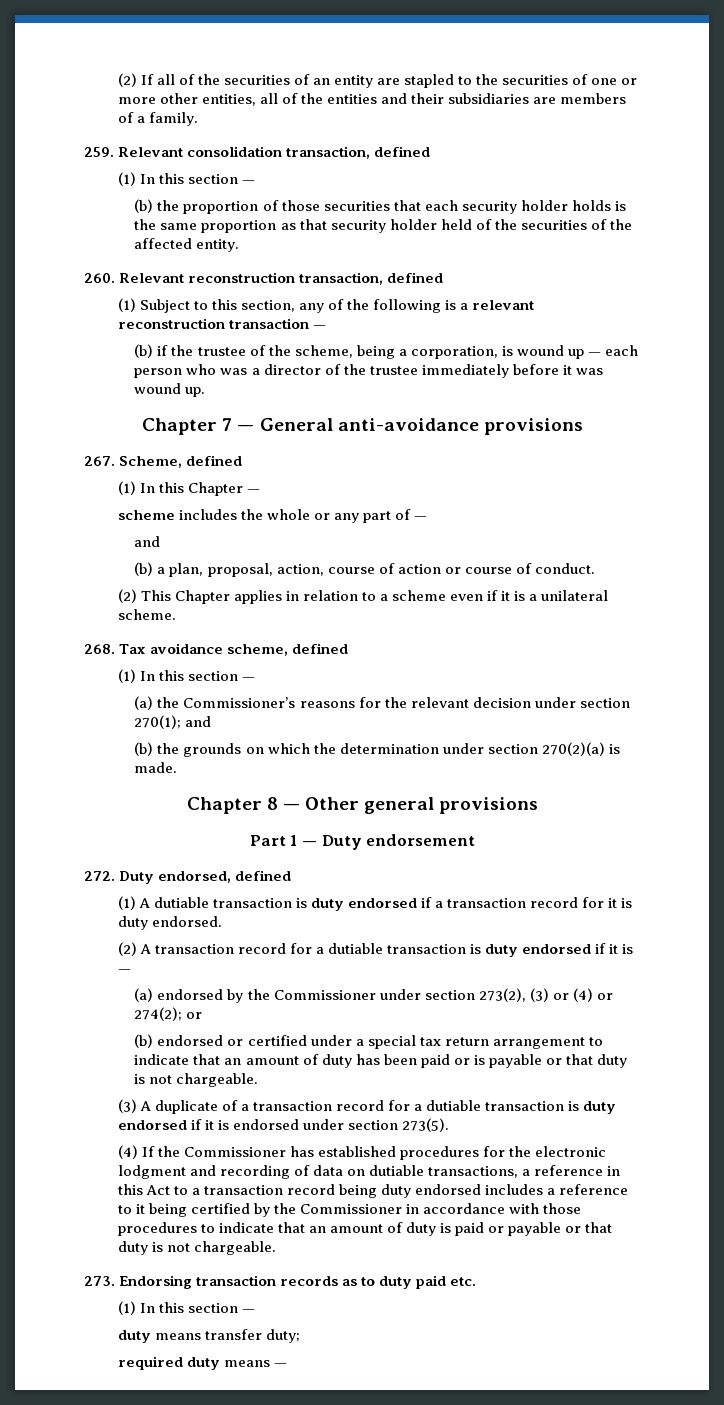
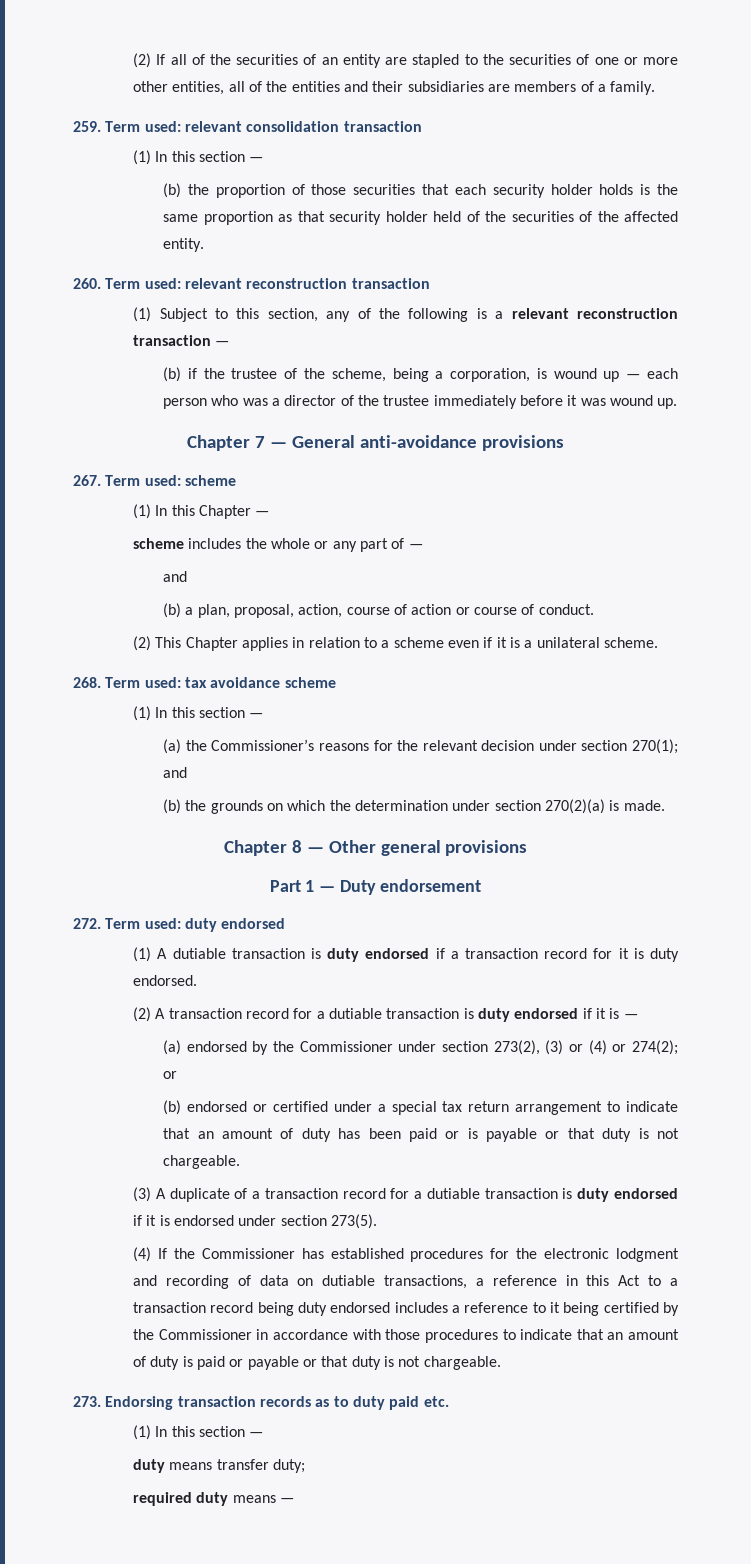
- 259. Relevant consolidation transaction, defined
+ 259. Term used: relevant consolidation transaction
- 260. Relevant reconstruction transaction, defined
+ 260. Term used: relevant reconstruction transaction
- 267. Scheme, defined
+ 267. Term used: scheme
- 268. Tax avoidance scheme, defined
+ 268. Term used: tax avoidance scheme
- 272. Duty endorsed, defined
+ 272. Term used: duty endorsed

